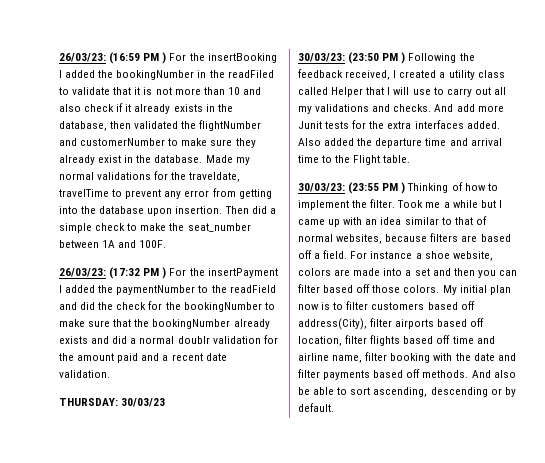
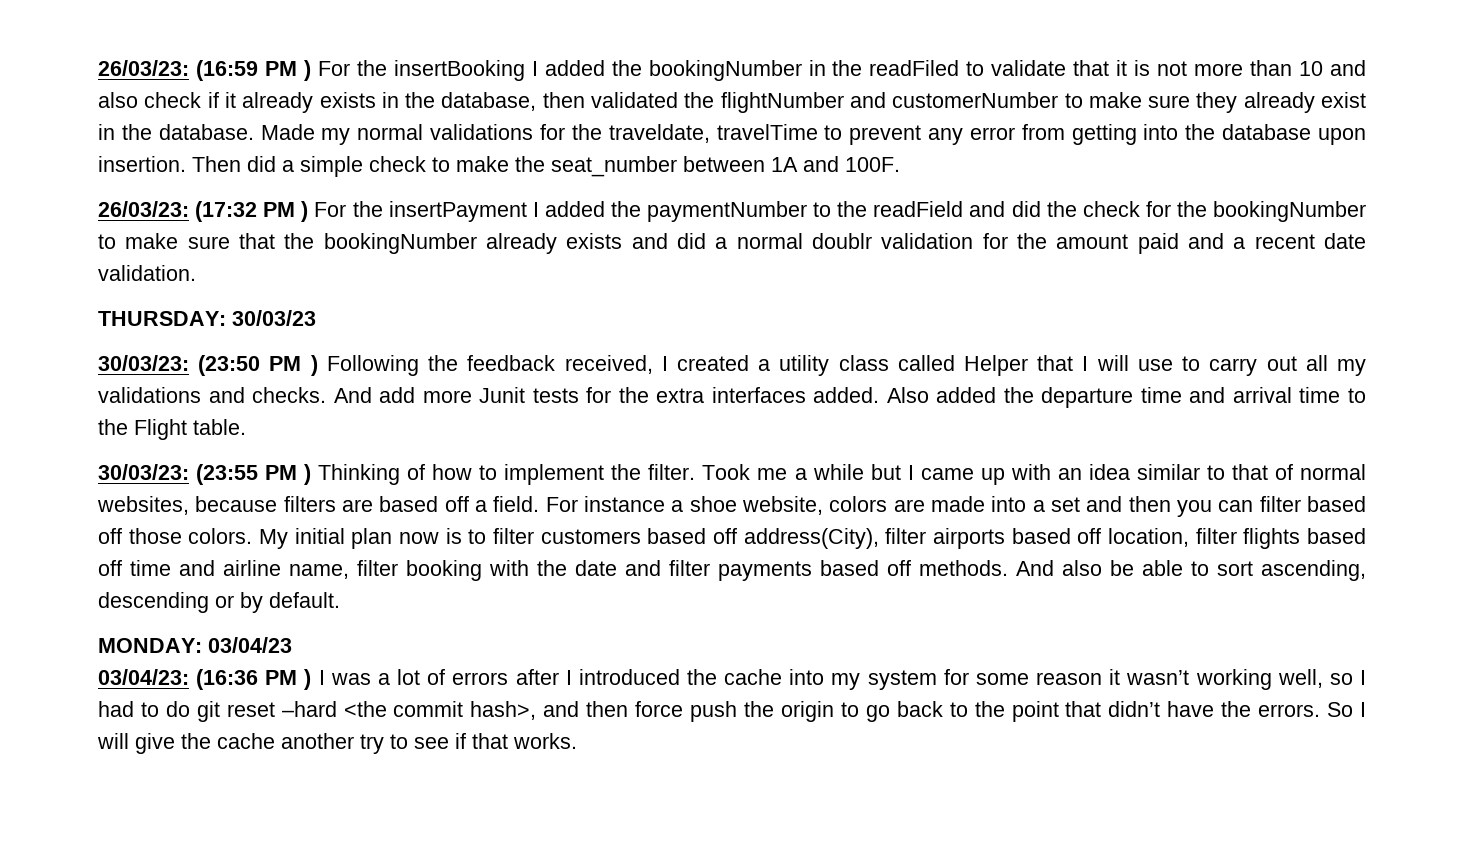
+ MONDAY: 03/04/23
+ 03/04/23: (16:36 PM ) I was a lot of errors after I introduced the cache into my system for some reason it wasn’t working well, so I had to do git reset –hard <the commit hash>, and then force push the origin to go back to the point that didn’t have the errors. So I will give the cache another try to see if that works.

